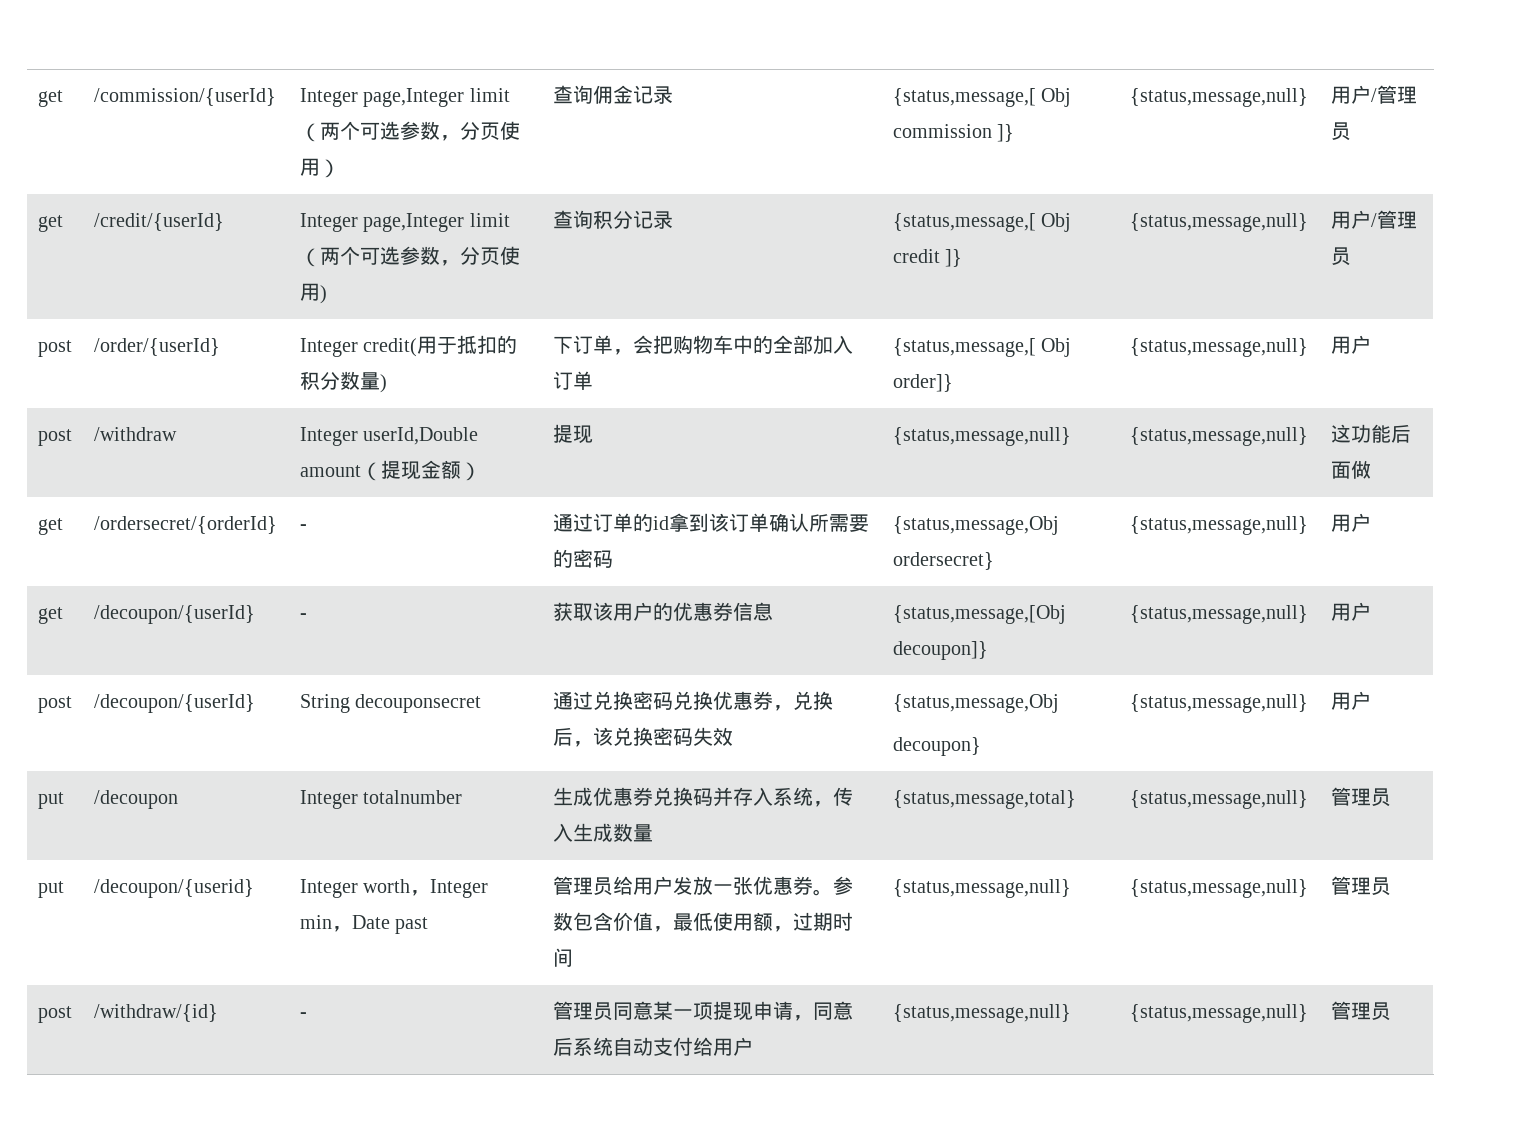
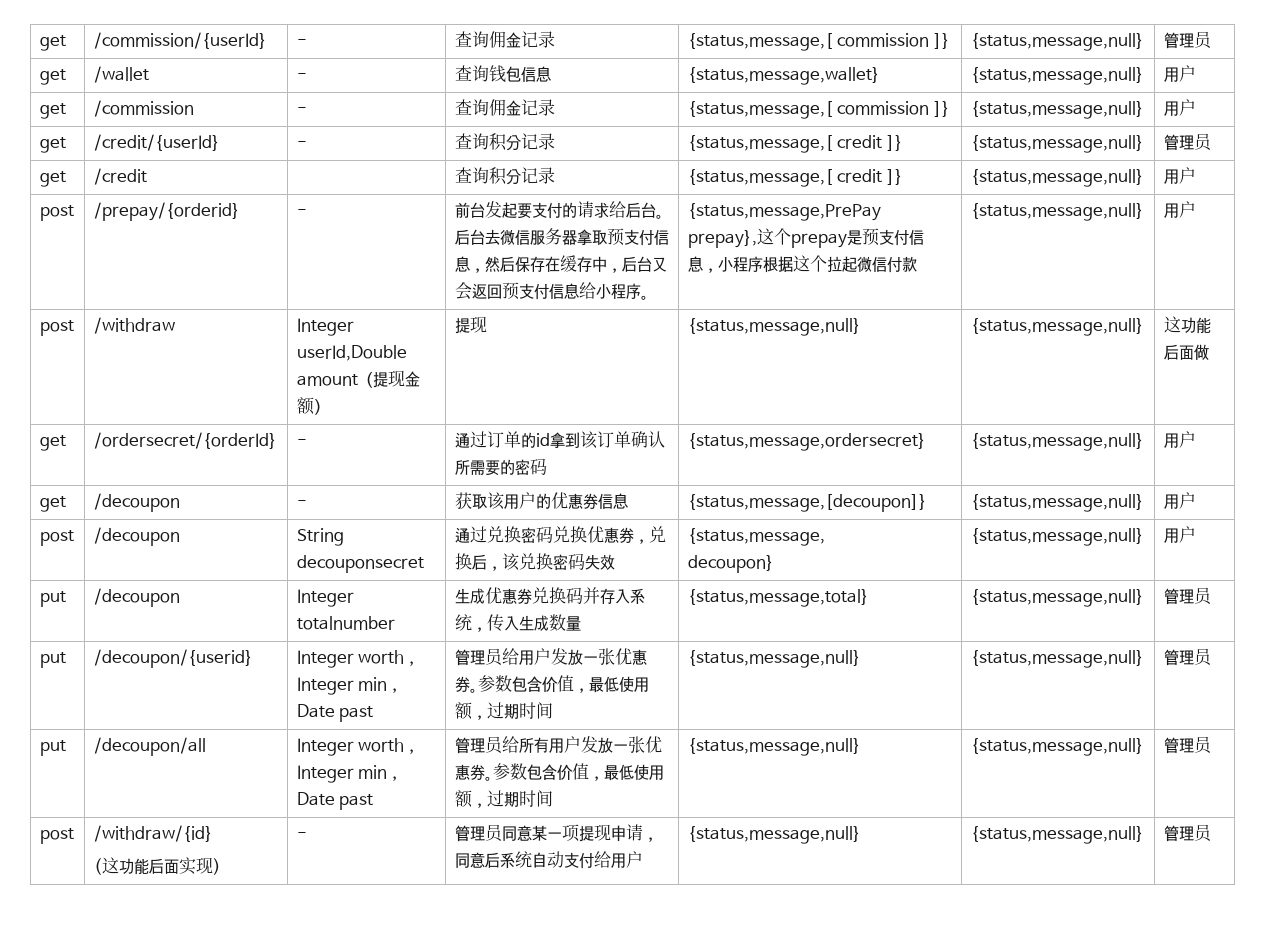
- get | /commission/{userId} | Integer page,Integer limit（两个可选参数，分页使用） | 查询佣金记录 | {status,message,[ Obj commission ]} | {status,message,null} | 用户/管理员
+ get | /commission/{userId} | - | 查询佣金记录 | {status,message,[ commission ]} | {status,message,null} | 管理员
+ get | /wallet | - | 查询钱包信息 | {status,message,wallet} | {status,message,null} | 用户
+ get | /commission | - | 查询佣金记录 | {status,message,[ commission ]} | {status,message,null} | 用户
- get | /credit/{userId} | Integer page,Integer limit（两个可选参数，分页使用) | 查询积分记录 | {status,message,[ Obj credit ]} | {status,message,null} | 用户/管理员
- post | /order/{userId} | Integer credit(用于抵扣的积分数量) | 下订单，会把购物车中的全部加入订单 | {status,message,[ Obj order]} | {status,message,null} | 用户
+ get | /credit/{userId} | - | 查询积分记录 | {status,message,[ credit ]} | {status,message,null} | 管理员
+ get | /credit | | 查询积分记录 | {status,message,[ credit ]} | {status,message,null} | 用户
+ post | /prepay/{orderid} | - | 前台发起要支付的请求给后台。后台去微信服务器拿取预支付信息，然后保存在缓存中，后台又会返回预支付信息给小程序。 | {status,message,PrePay prepay},这个prepay是预支付信息，小程序根据这个拉起微信付款 | {status,message,null} | 用户
- get | /ordersecret/{orderId} | - | 通过订单的id拿到该订单确认所需要的密码 | {status,message,Obj ordersecret} | {status,message,null} | 用户
- get | /decoupon/{userId} | - | 获取该用户的优惠券信息 | {status,message,[Obj decoupon]} | {status,message,null} | 用户
- post | /decoupon/{userId} | String decouponsecret | 通过兑换密码兑换优惠券，兑换后，该兑换密码失效 | {status,message,Obj
+ get | /ordersecret/{orderId} | - | 通过订单的id拿到该订单确认所需要的密码 | {status,message,ordersecret} | {status,message,null} | 用户
+ get | /decoupon | - | 获取该用户的优惠券信息 | {status,message,[decoupon]} | {status,message,null} | 用户
+ post | /decoupon | String decouponsecret | 通过兑换密码兑换优惠券，兑换后，该兑换密码失效 | {status,message,
- post | /withdraw/{id} | - | 管理员同意某一项提现申请，同意后系统自动支付给用户 | {status,message,null} | {status,message,null} | 管理员
+ put | /decoupon/all | Integer worth，Integer min，Date past | 管理员给所有用户发放一张优惠券。参数包含价值，最低使用额，过期时间 | {status,message,null} | {status,message,null} | 管理员
+ post | /withdraw/{id}
+ (这功能后面实现) | - | 管理员同意某一项提现申请，同意后系统自动支付给用户 | {status,message,null} | {status,message,null} | 管理员

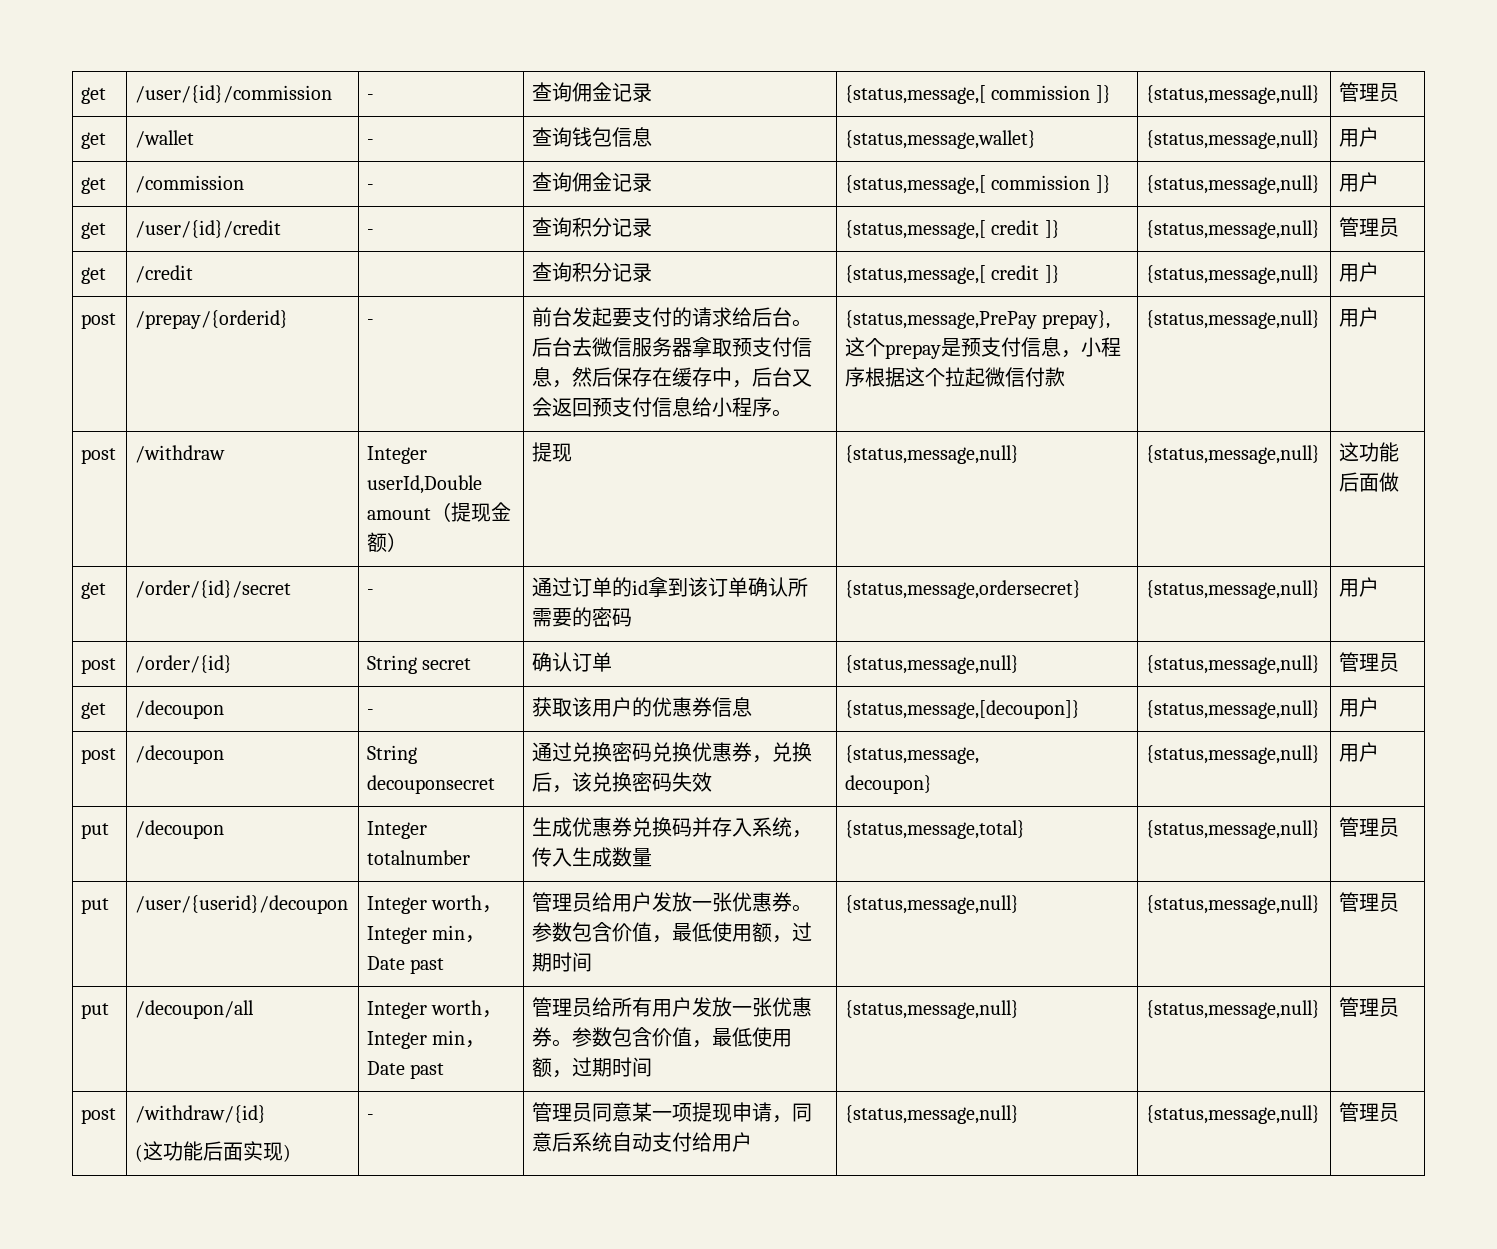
- get | /commission/{userId} | - | 查询佣金记录 | {status,message,[ commission ]} | {status,message,null} | 管理员
+ get | /user/{id}/commission | - | 查询佣金记录 | {status,message,[ commission ]} | {status,message,null} | 管理员
- get | /credit/{userId} | - | 查询积分记录 | {status,message,[ credit ]} | {status,message,null} | 管理员
+ get | /user/{id}/credit | - | 查询积分记录 | {status,message,[ credit ]} | {status,message,null} | 管理员
- get | /ordersecret/{orderId} | - | 通过订单的id拿到该订单确认所需要的密码 | {status,message,ordersecret} | {status,message,null} | 用户
+ get | /order/{id}/secret | - | 通过订单的id拿到该订单确认所需要的密码 | {status,message,ordersecret} | {status,message,null} | 用户
+ post | /order/{id} | String secret | 确认订单 | {status,message,null} | {status,message,null} | 管理员
- put | /decoupon/{userid} | Integer worth，Integer min，Date past | 管理员给用户发放一张优惠券。参数包含价值，最低使用额，过期时间 | {status,message,null} | {status,message,null} | 管理员
+ put | /user/{userid}/decoupon | Integer worth，Integer min，Date past | 管理员给用户发放一张优惠券。参数包含价值，最低使用额，过期时间 | {status,message,null} | {status,message,null} | 管理员

